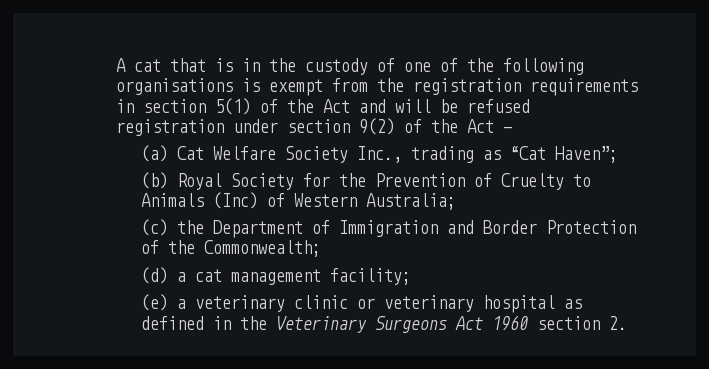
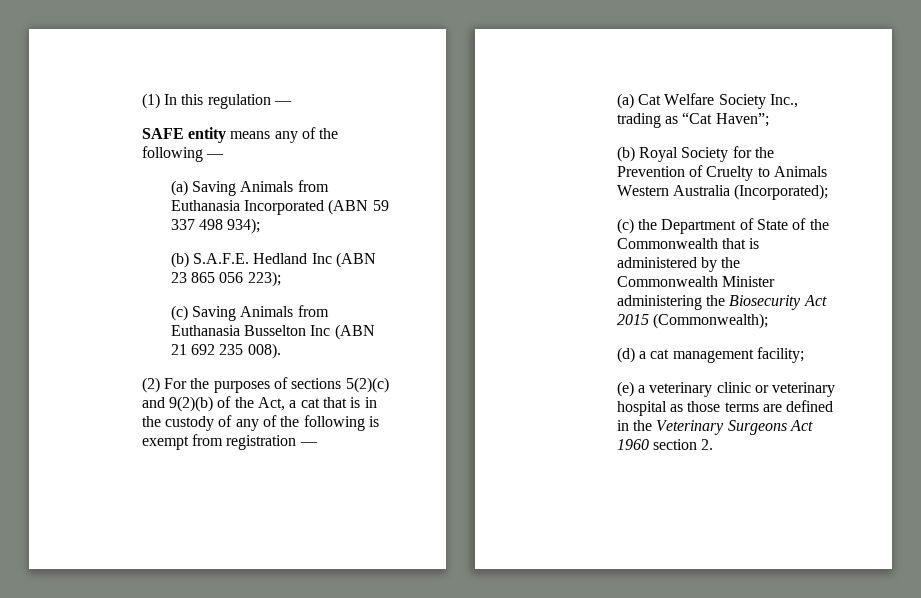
- A cat that is in the custody of one of the following organisations is exempt from the registration requirements in section 5(1) of the Act and will be refused registration under section 9(2) of the Act —
+ (1) In this regulation —
+ SAFE entity means any of the following —
+ (a) Saving Animals from Euthanasia Incorporated (ABN 59 337 498 934);
+ (b) S.A.F.E. Hedland Inc (ABN 23 865 056 223);
+ (c) Saving Animals from Euthanasia Busselton Inc (ABN 21 692 235 008).
+ (2) For the purposes of sections 5(2)(c) and 9(2)(b) of the Act, a cat that is in the custody of any of the following is exempt from registration —
- (b) Royal Society for the Prevention of Cruelty to Animals (Inc) of Western Australia;
+ (b) Royal Society for the Prevention of Cruelty to Animals Western Australia (Incorporated);
- (c) the Department of Immigration and Border Protection of the Commonwealth;
+ (c) the Department of State of the Commonwealth that is administered by the Commonwealth Minister administering the Biosecurity Act 2015 (Commonwealth);
- (e) a veterinary clinic or veterinary hospital as defined in the Veterinary Surgeons Act 1960 section 2.
+ (e) a veterinary clinic or veterinary hospital as those terms are defined in the Veterinary Surgeons Act 1960 section 2.

